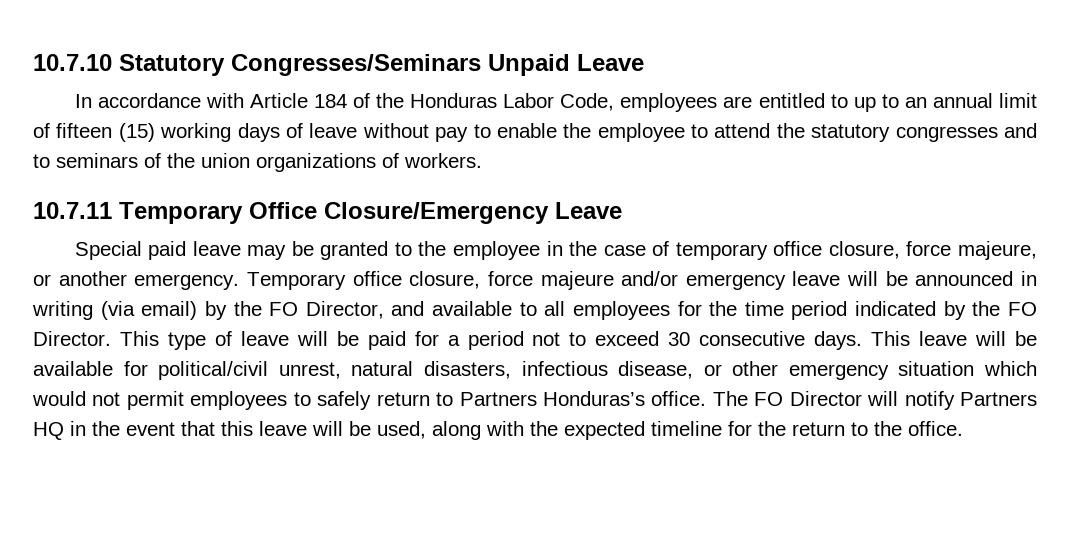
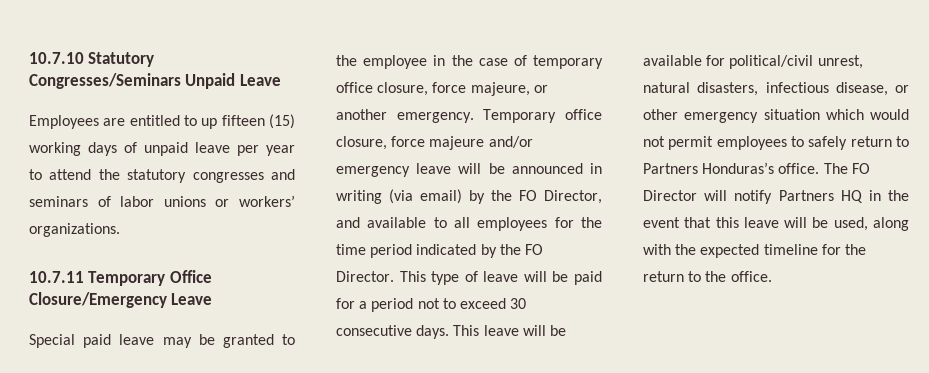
- In accordance with Article 184 of the Honduras Labor Code, employees are entitled to up to an annual limit of fifteen (15) working days of leave without pay to enable the employee to attend the statutory congresses and to seminars of the union organizations of workers.
+ Employees are entitled to up fifteen (15) working days of unpaid leave per year to attend the statutory congresses and seminars of labor unions or workers’ organizations.

